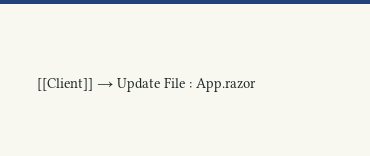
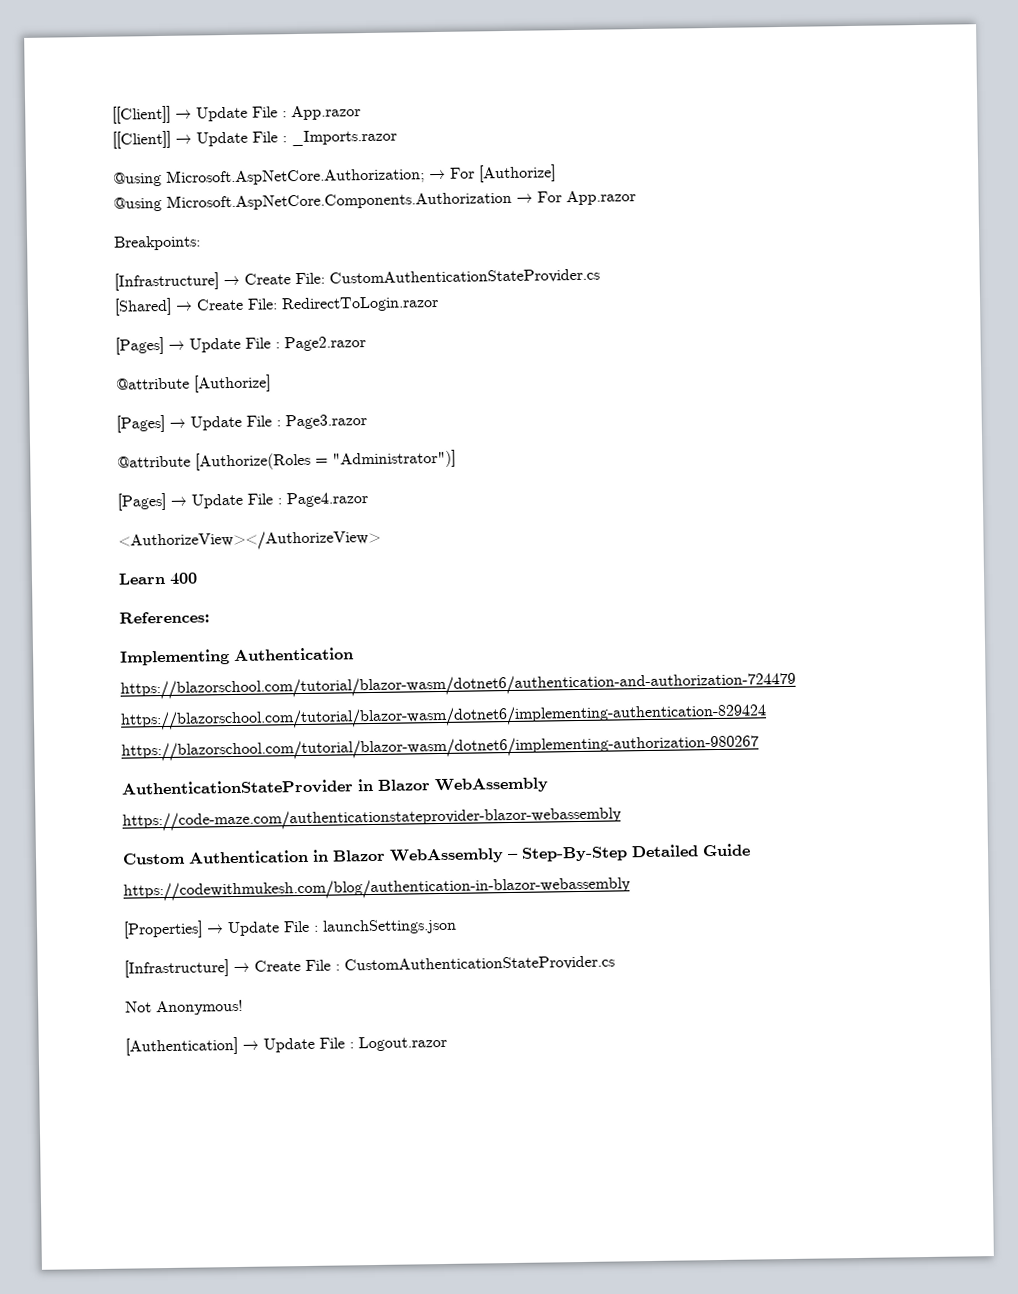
+ [[Client]] → Update File : _Imports.razor
+ @using Microsoft.AspNetCore.Authorization; → For [Authorize]
+ @using Microsoft.AspNetCore.Components.Authorization → For App.razor
+ Breakpoints:
+ [Infrastructure] → Create File: CustomAuthenticationStateProvider.cs
+ [Shared] → Create File: RedirectToLogin.razor
+ [Pages] → Update File : Page2.razor
+ @attribute [Authorize]
+ [Pages] → Update File : Page3.razor
+ @attribute [Authorize(Roles = "Administrator")]
+ [Pages] → Update File : Page4.razor
+ <AuthorizeView></AuthorizeView>
+ Learn 400
+ References:
+ Implementing Authentication
+ https://blazorschool.com/tutorial/blazor-wasm/dotnet6/authentication-and-authorization-724479
+ https://blazorschool.com/tutorial/blazor-wasm/dotnet6/implementing-authentication-829424
+ https://blazorschool.com/tutorial/blazor-wasm/dotnet6/implementing-authorization-980267
+ AuthenticationStateProvider in Blazor WebAssembly
+ https://code-maze.com/authenticationstateprovider-blazor-webassembly
+ Custom Authentication in Blazor WebAssembly – Step-By-Step Detailed Guide
+ https://codewithmukesh.com/blog/authentication-in-blazor-webassembly
+ [Properties] → Update File : launchSettings.json
+ [Infrastructure] → Create File : CustomAuthenticationStateProvider.cs
+ Not Anonymous!
+ [Authentication] → Update File : Logout.razor

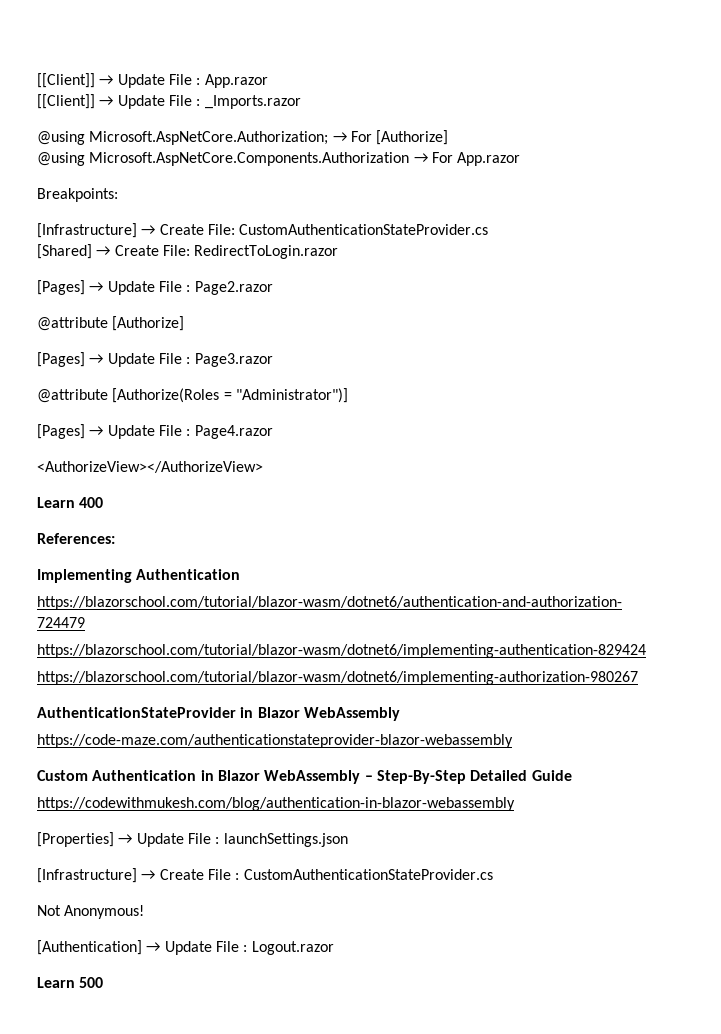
+ Learn 500

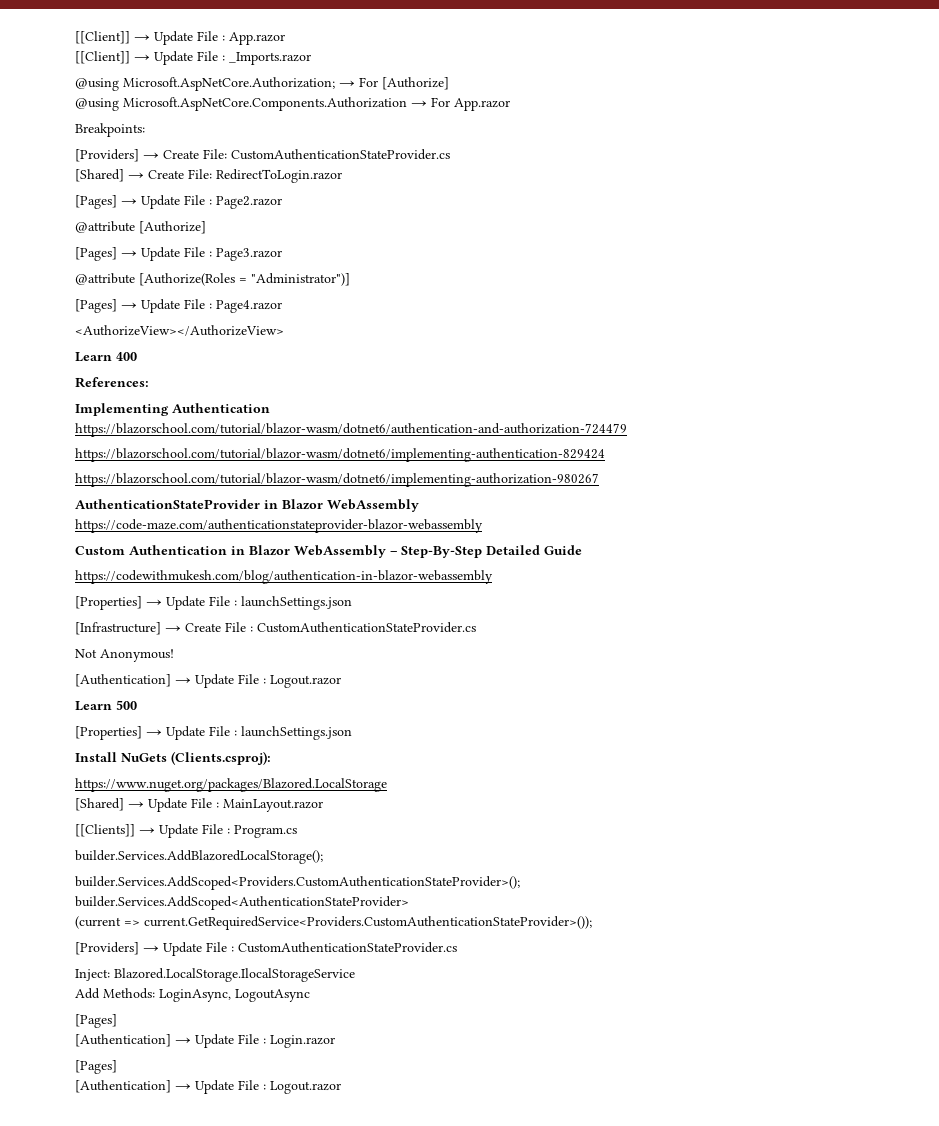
- [Infrastructure] → Create File: CustomAuthenticationStateProvider.cs
+ [Providers] → Create File: CustomAuthenticationStateProvider.cs
  Learn 500
+ [Properties] → Update File : launchSettings.json
+ Install NuGets (Clients.csproj):
+ https://www.nuget.org/packages/Blazored.LocalStorage
+ [Shared] → Update File : MainLayout.razor
+ [[Clients]] → Update File : Program.cs
+ builder.Services.AddBlazoredLocalStorage();
+ builder.Services.AddScoped<Providers.CustomAuthenticationStateProvider>();
+ builder.Services.AddScoped<AuthenticationStateProvider>
+ (current => current.GetRequiredService<Providers.CustomAuthenticationStateProvider>());
+ [Providers] → Update File : CustomAuthenticationStateProvider.cs
+ Inject: Blazored.LocalStorage.IlocalStorageService
+ Add Methods: LoginAsync, LogoutAsync
+ [Pages]
+ [Authentication] → Update File : Login.razor
+ [Pages]
+ [Authentication] → Update File : Logout.razor

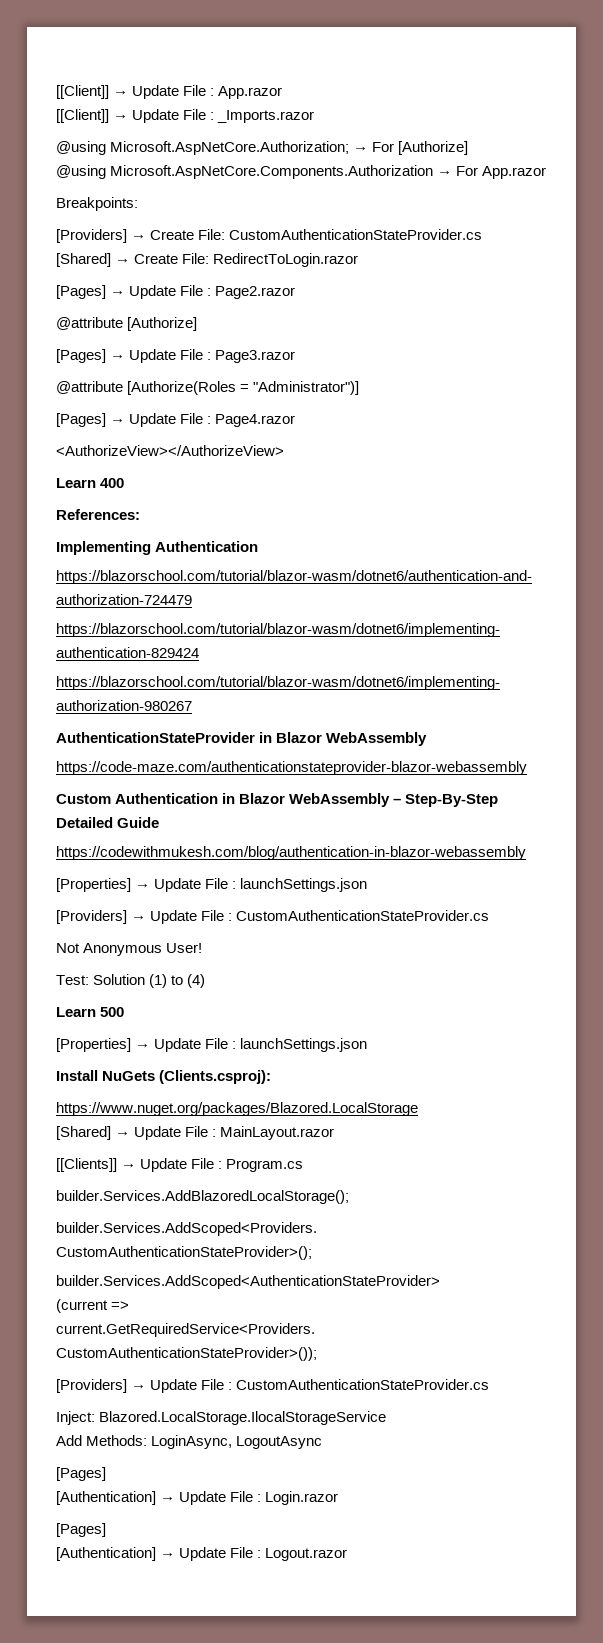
  https://codewithmukesh.com/blog/authentication-in-blazor-webassembly
  [Properties] → Update File : launchSettings.json
- [Infrastructure] → Create File : CustomAuthenticationStateProvider.cs
+ [Providers] → Update File : CustomAuthenticationStateProvider.cs
- Not Anonymous!
- [Authentication] → Update File : Logout.razor
+ Not Anonymous User!
+ Test: Solution (1) to (4)

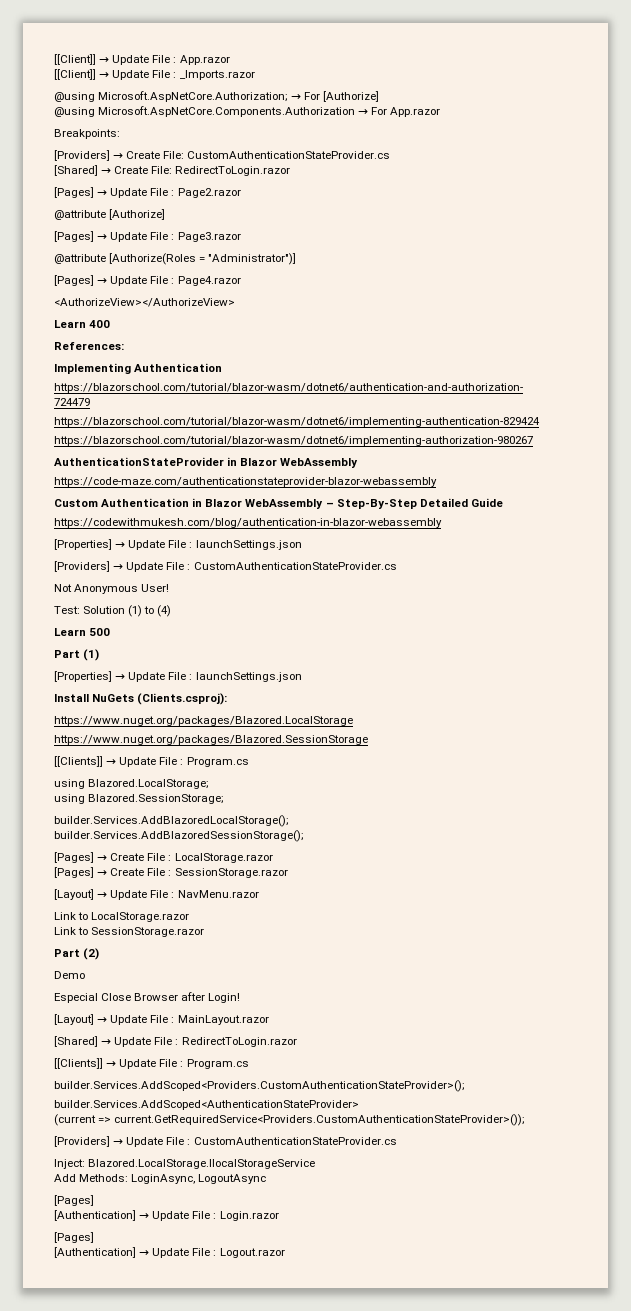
+ Part (1)
- [Shared] → Update File : MainLayout.razor
+ https://www.nuget.org/packages/Blazored.SessionStorage
  [[Clients]] → Update File : Program.cs
+ using Blazored.LocalStorage;
+ using Blazored.SessionStorage;
  builder.Services.AddBlazoredLocalStorage();
+ builder.Services.AddBlazoredSessionStorage();
+ [Pages] → Create File : LocalStorage.razor
+ [Pages] → Create File : SessionStorage.razor
+ [Layout] → Update File : NavMenu.razor
+ Link to LocalStorage.razor
+ Link to SessionStorage.razor
+ Part (2)
+ Demo
+ Especial Close Browser after Login!
+ [Layout] → Update File : MainLayout.razor
+ [Shared] → Update File : RedirectToLogin.razor
+ [[Clients]] → Update File : Program.cs

